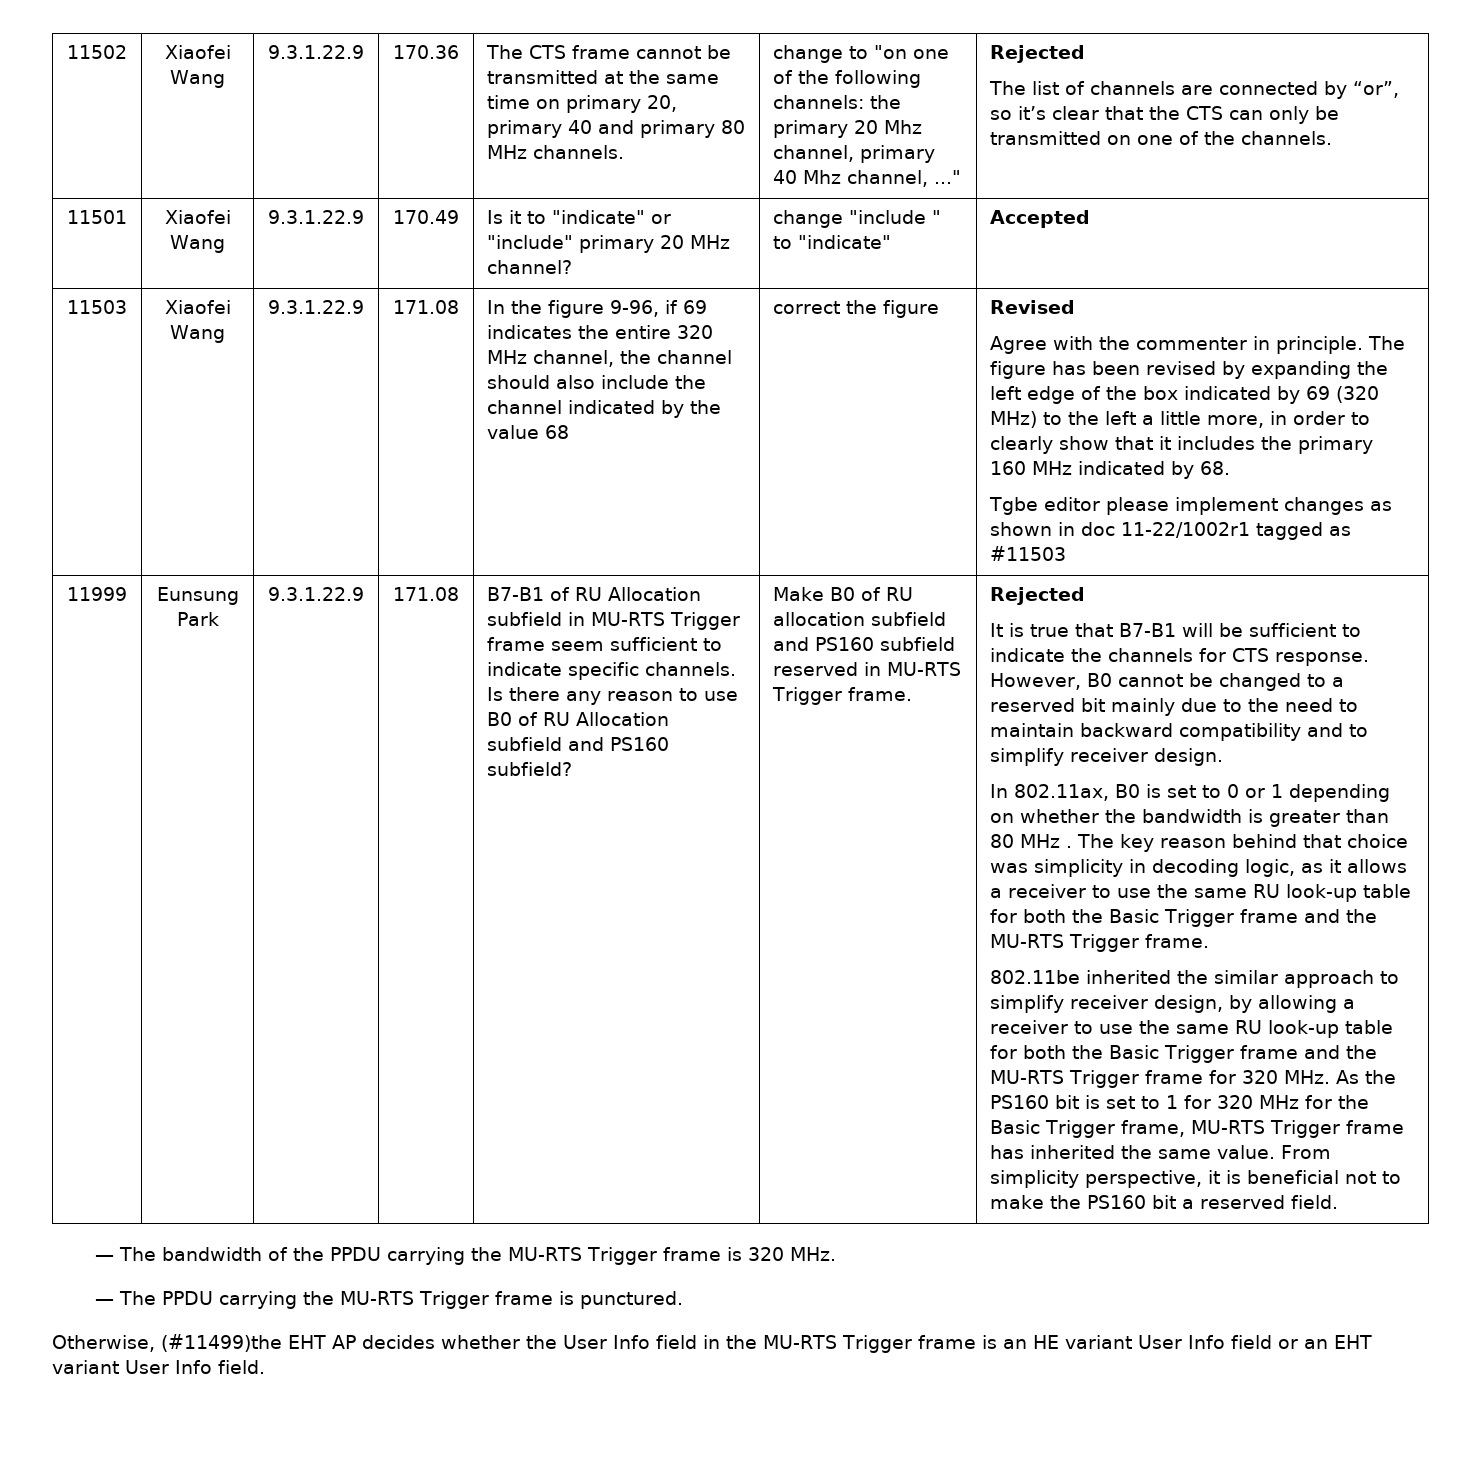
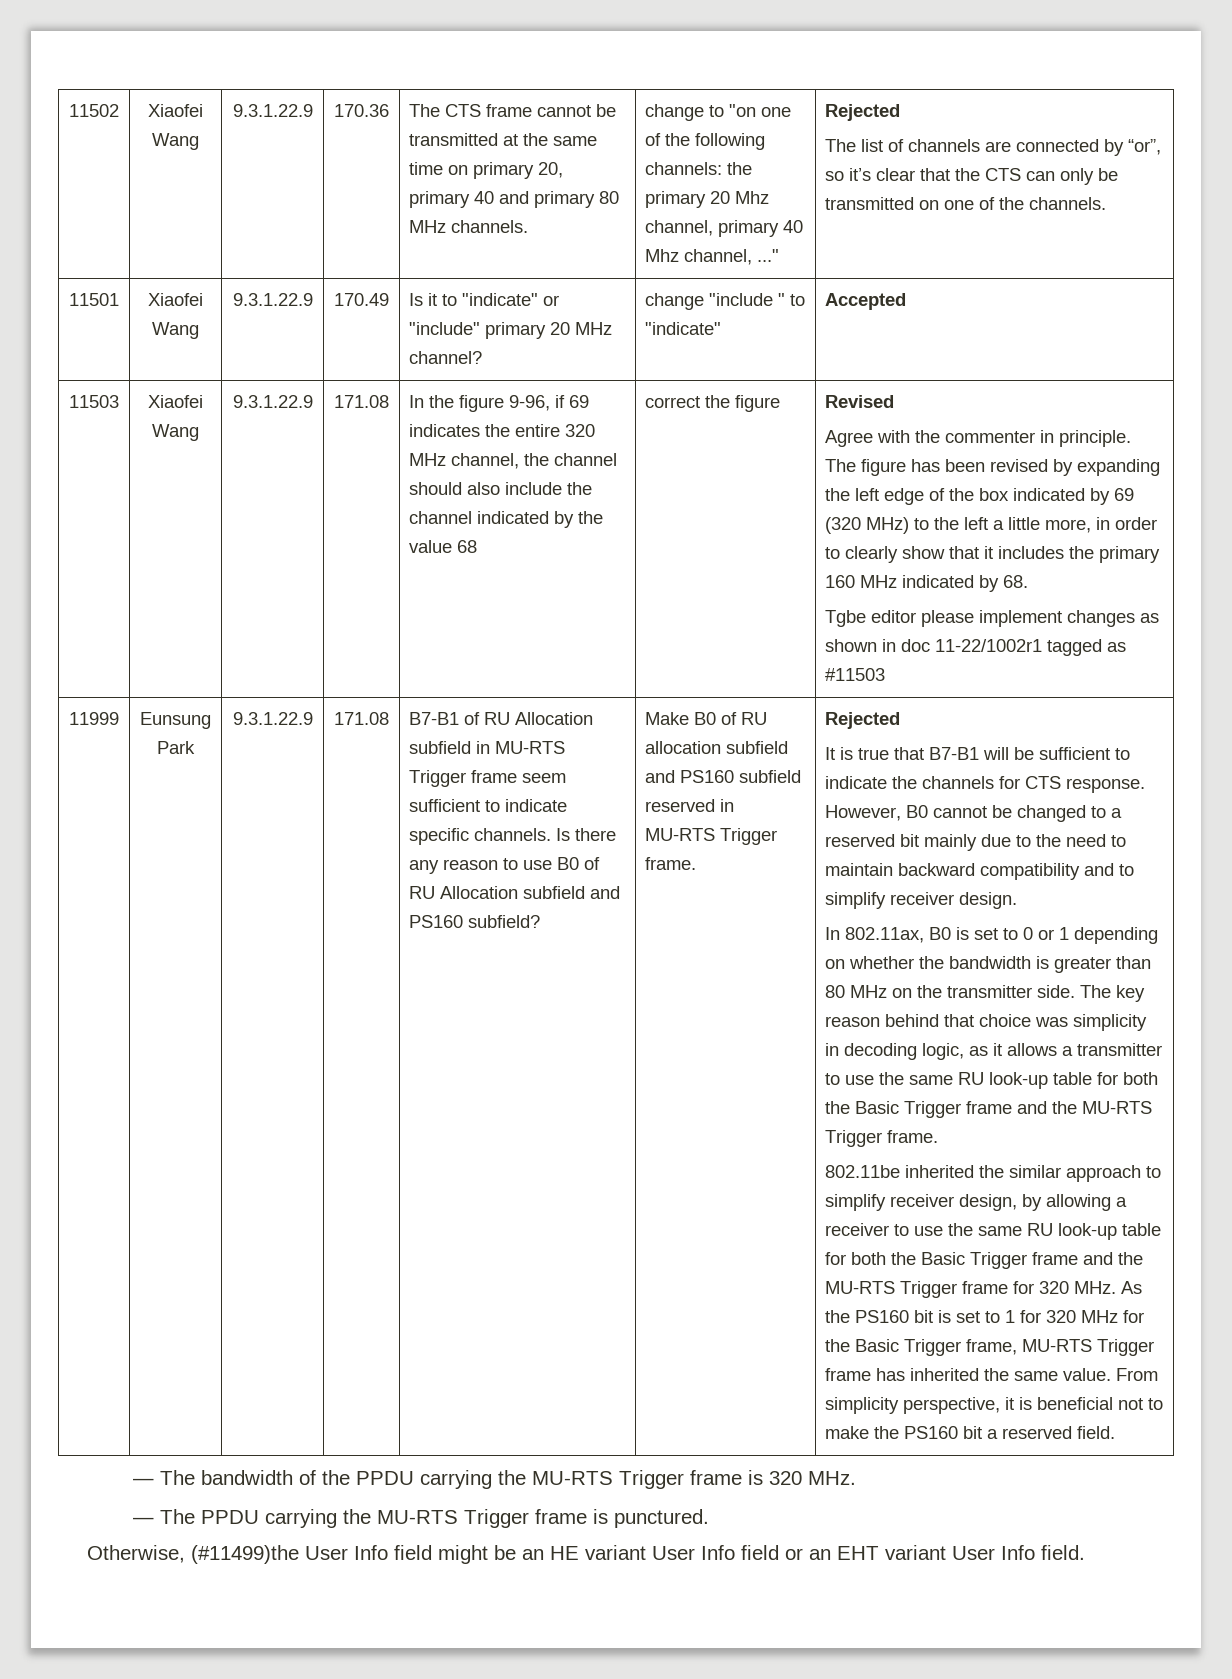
- In 802.11ax, B0 is set to 0 or 1 depending on whether the bandwidth is greater than 80 MHz .
+ In 802.11ax, B0 is set to 0 or 1 depending on whether the bandwidth is greater than 80 MHz on the transmitter side.
- The key reason behind that choice was simplicity in decoding logic, as it allows a receiver to use the same RU look-up table for both the Basic Trigger frame and the MU-RTS Trigger frame.
+ The key reason behind that choice was simplicity in decoding logic, as it allows a transmitter to use the same RU look-up table for both the Basic Trigger frame and the MU-RTS Trigger frame.
- Otherwise, (#11499)the EHT AP decides whether the User Info field in the MU-RTS Trigger frame is an HE variant User Info field or an EHT variant User Info field.
+ Otherwise, (#11499)the User Info field might be an HE variant User Info field or an EHT variant User Info field.

